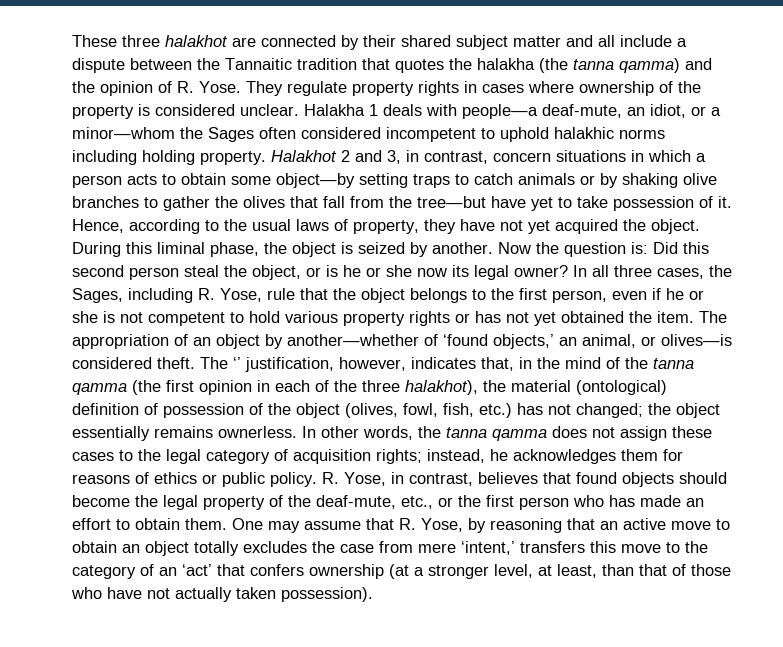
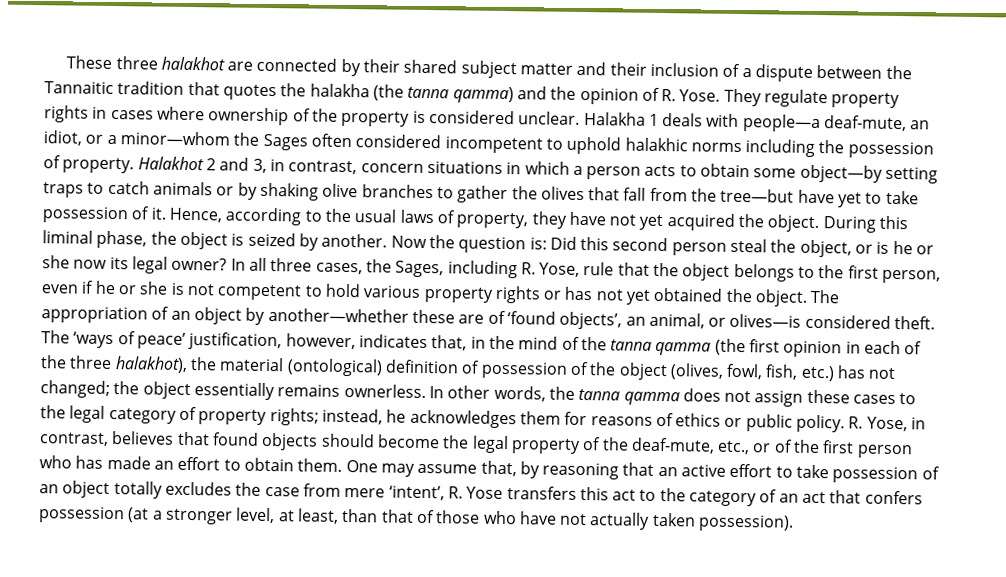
- These three halakhot are connected by their shared subject matter and all include a dispute between the Tannaitic tradition that quotes the halakha (the tanna qamma) and the opinion of R. Yose.
+ These three halakhot are connected by their shared subject matter and their inclusion of a dispute between the Tannaitic tradition that quotes the halakha (the tanna qamma) and the opinion of R. Yose.
- Halakha 1 deals with people—a deaf-mute, an idiot, or a minor—whom the Sages often considered incompetent to uphold halakhic norms including holding property.
+ Halakha 1 deals with people—a deaf-mute, an idiot, or a minor—whom the Sages often considered incompetent to uphold halakhic norms including the possession of property.
- In all three cases, the Sages, including R. Yose, rule that the object belongs to the first person, even if he or she is not competent to hold various property rights or has not yet obtained the item.
+ In all three cases, the Sages, including R. Yose, rule that the object belongs to the first person, even if he or she is not competent to hold various property rights or has not yet obtained the object.
- The appropriation of an object by another—whether of ‘found objects,’ an animal, or olives—is considered theft.
+ The appropriation of an object by another—whether these are of ‘found objects’, an animal, or olives—is considered theft.
- The ‘’ justification, however, indicates that, in the mind of the tanna qamma (the first opinion in each of the three halakhot), the material (ontological) definition of possession of the object (olives, fowl, fish, etc.) has not changed; the object essentially remains ownerless.
+ The ‘ways of peace’ justification, however, indicates that, in the mind of the tanna qamma (the first opinion in each of the three halakhot), the material (ontological) definition of possession of the object (olives, fowl, fish, etc.) has not changed; the object essentially remains ownerless.
- In other words, the tanna qamma does not assign these cases to the legal category of acquisition rights; instead, he acknowledges them for reasons of ethics or public policy.
+ In other words, the tanna qamma does not assign these cases to the legal category of property rights; instead, he acknowledges them for reasons of ethics or public policy.
- R. Yose, in contrast, believes that found objects should become the legal property of the deaf-mute, etc., or the first person who has made an effort to obtain them.
+ R. Yose, in contrast, believes that found objects should become the legal property of the deaf-mute, etc., or of the first person who has made an effort to obtain them.
- One may assume that R. Yose, by reasoning that an active move to obtain an object totally excludes the case from mere ‘intent,’ transfers this move to the category of an ‘act’ that confers ownership (at a stronger level, at least, than that of those who have not actually taken possession).
+ One may assume that, by reasoning that an active effort to take possession of an object totally excludes the case from mere ‘intent’, R. Yose transfers this act to the category of an act that confers possession (at a stronger level, at least, than that of those who have not actually taken possession).

